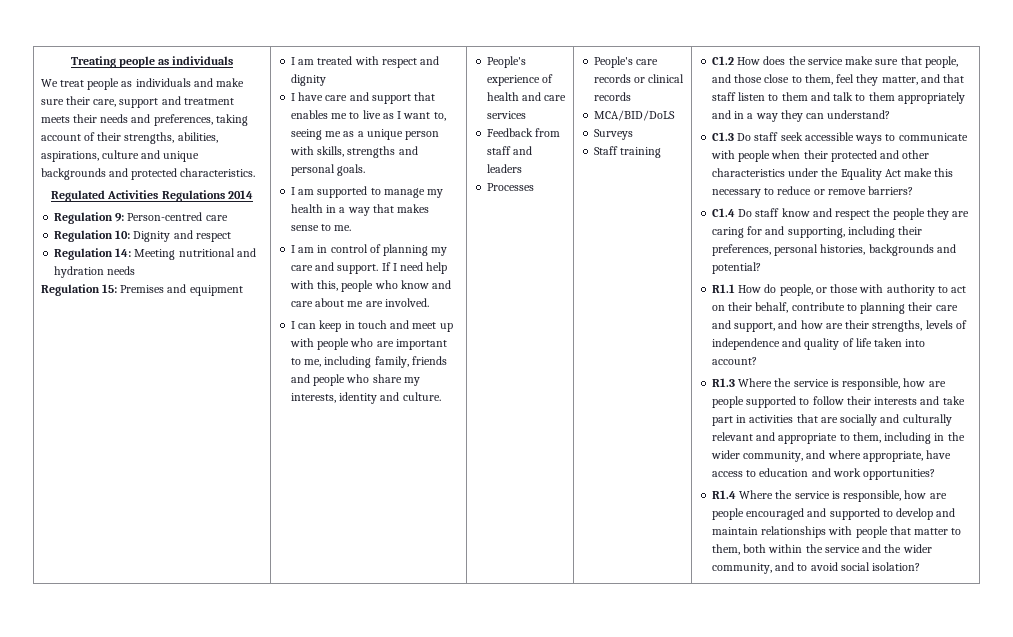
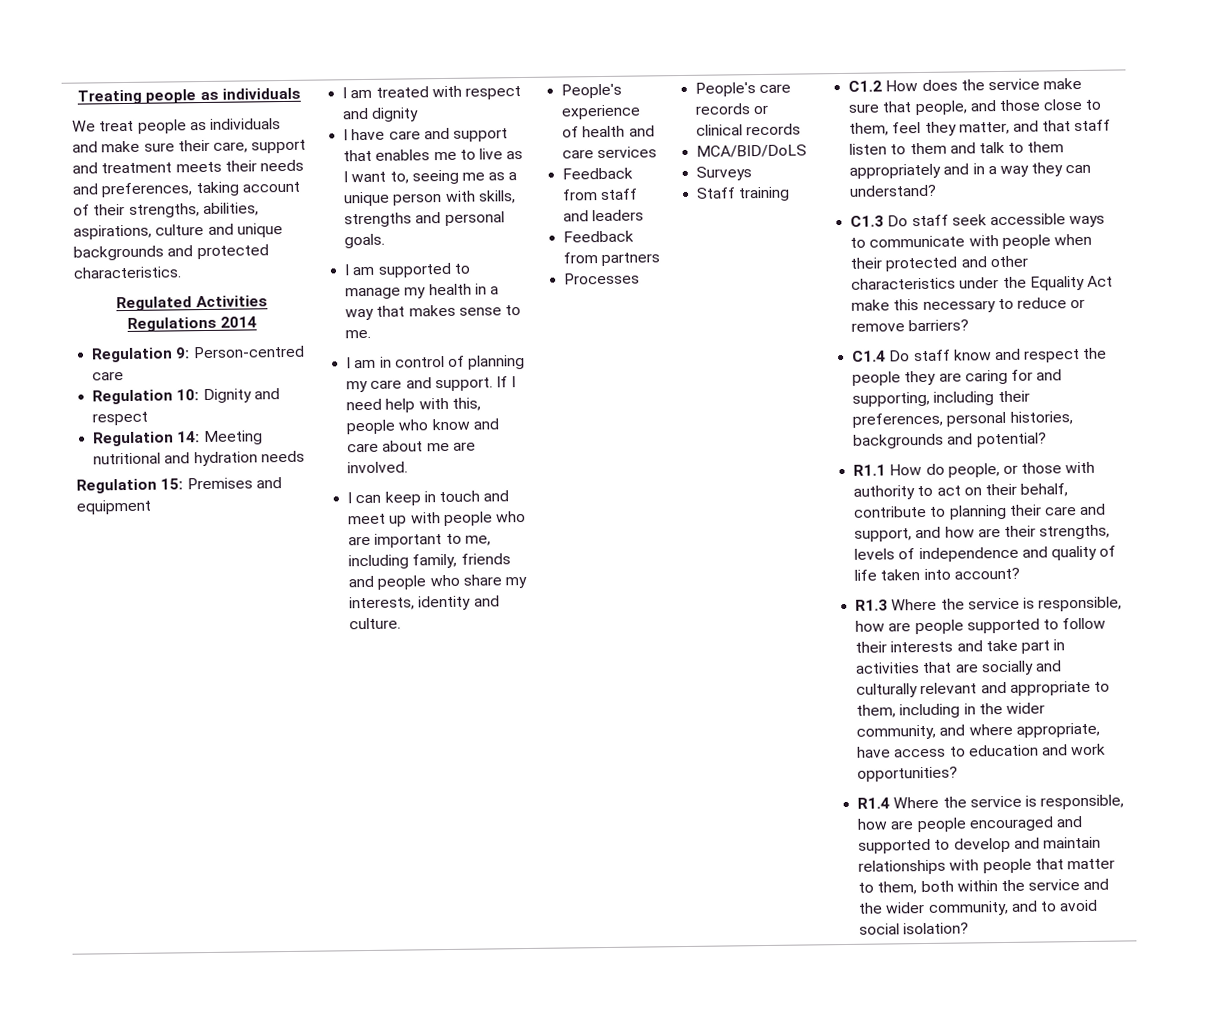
+ Feedback from partners

